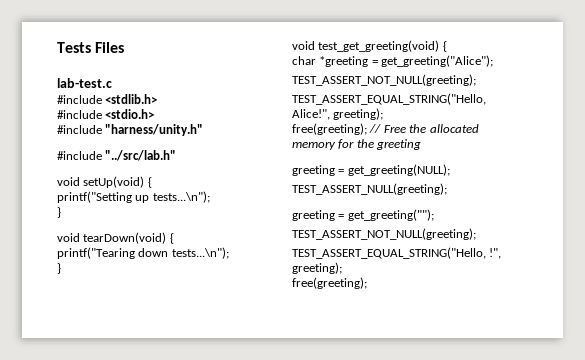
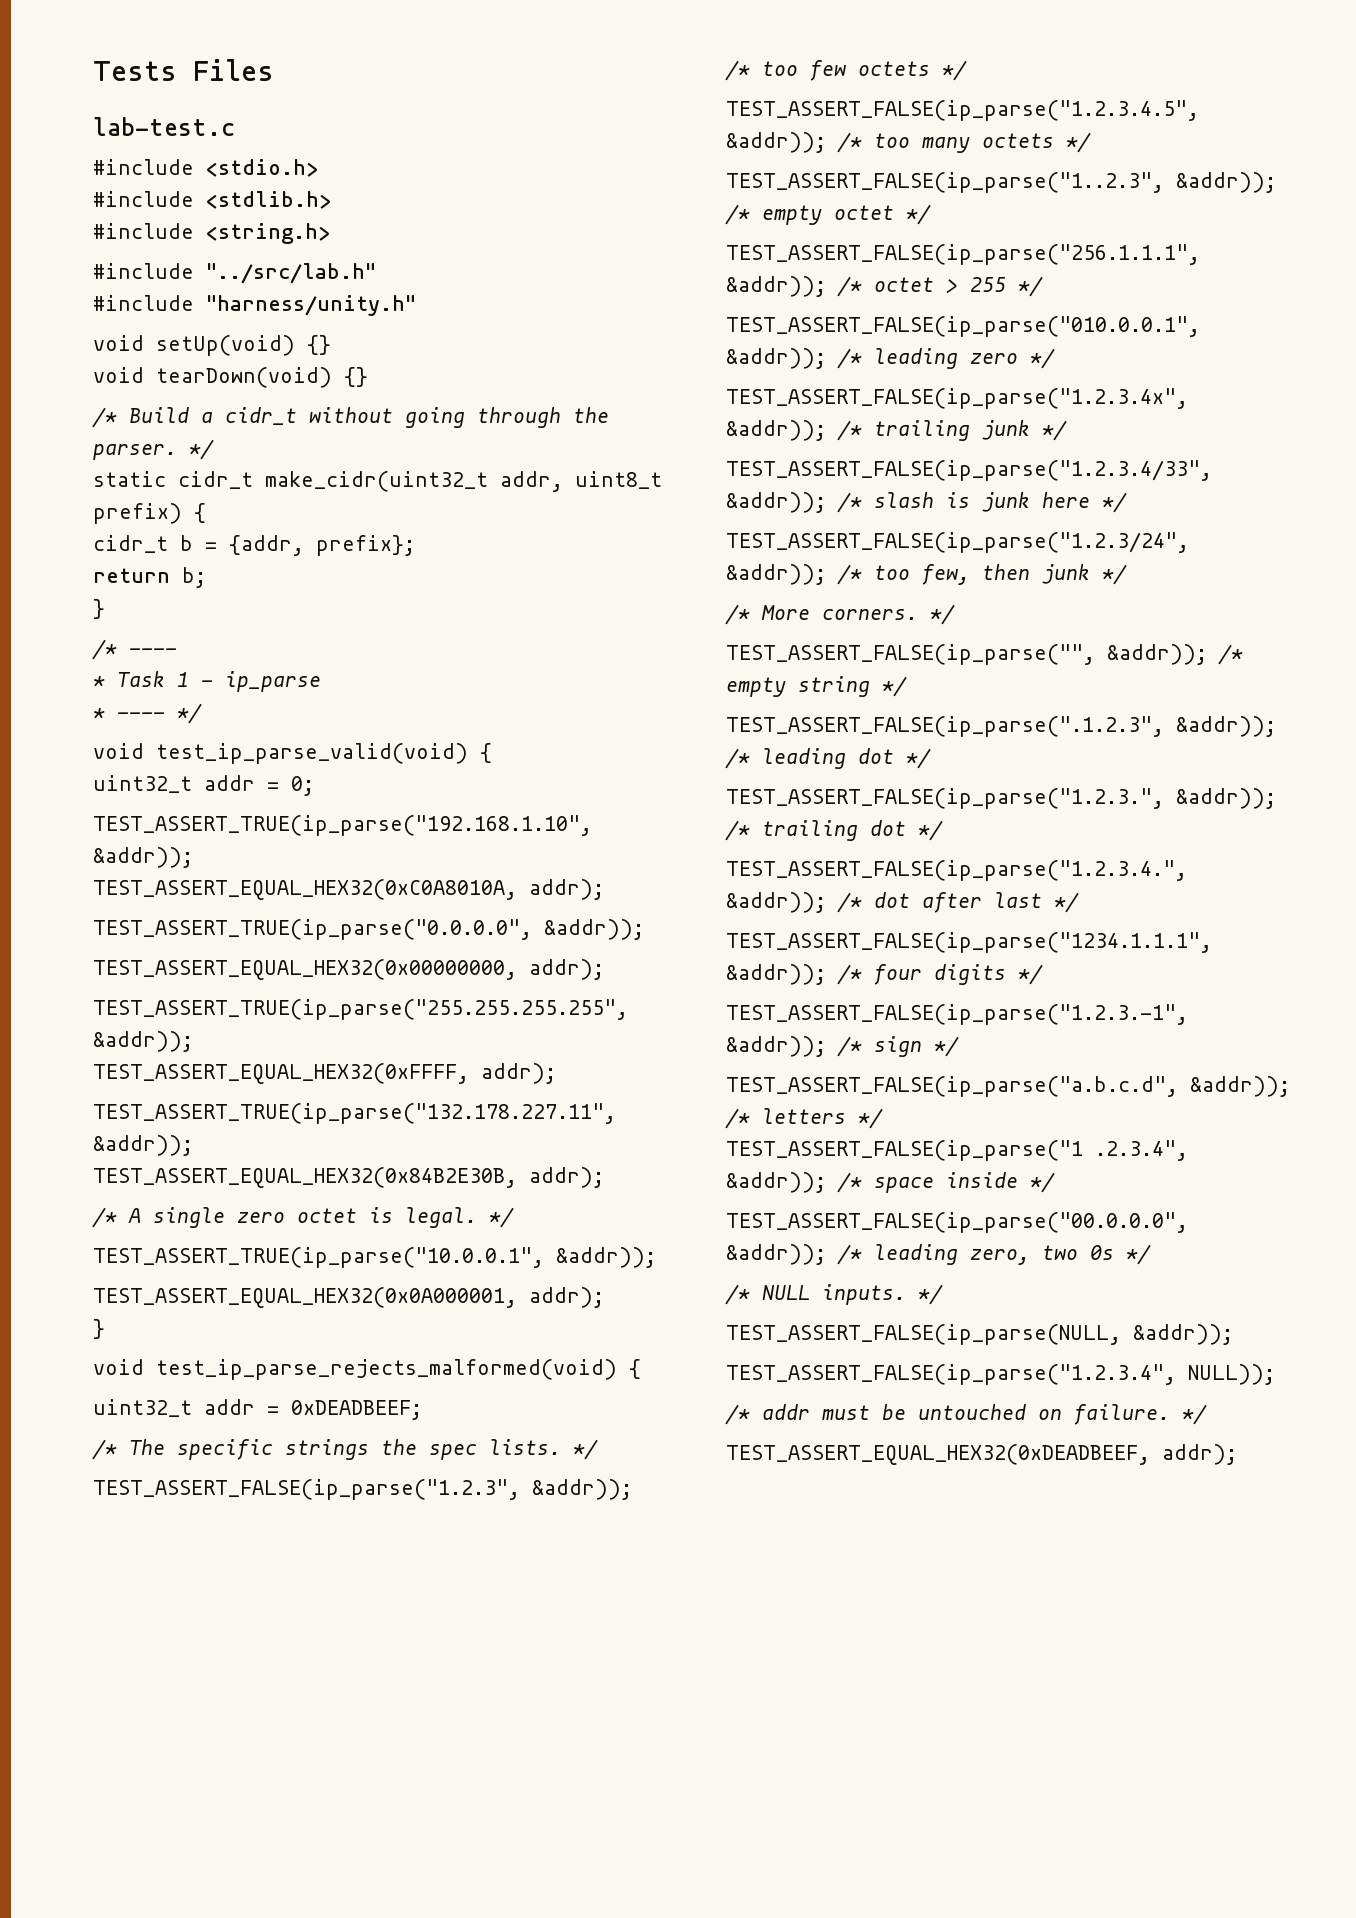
+ #include <stdio.h>
- #include <stdio.h>
+ #include <string.h>
+ #include "../src/lab.h"
- #include "../src/lab.h"
- void setUp(void) {
- printf("Setting up tests...\n");
+ void setUp(void) {}
+ void tearDown(void) {}
+ /* Build a cidr_t without going through the parser. */
+ static cidr_t make_cidr(uint32_t addr, uint8_t prefix) {
+ cidr_t b = {addr, prefix};
+ return b;
  }
- void tearDown(void) {
- printf("Tearing down tests...\n");
+ /* ----
+ * Task 1 - ip_parse
+ * ---- */
+ void test_ip_parse_valid(void) {
+ uint32_t addr = 0;
+ TEST_ASSERT_TRUE(ip_parse("192.168.1.10", &addr));
+ TEST_ASSERT_EQUAL_HEX32(0xC0A8010A, addr);
+ TEST_ASSERT_TRUE(ip_parse("0.0.0.0", &addr));
+ TEST_ASSERT_EQUAL_HEX32(0x00000000, addr);
+ TEST_ASSERT_TRUE(ip_parse("255.255.255.255", &addr));
+ TEST_ASSERT_EQUAL_HEX32(0xFFFF, addr);
+ TEST_ASSERT_TRUE(ip_parse("132.178.227.11", &addr));
+ TEST_ASSERT_EQUAL_HEX32(0x84B2E30B, addr);
+ /* A single zero octet is legal. */
+ TEST_ASSERT_TRUE(ip_parse("10.0.0.1", &addr));
+ TEST_ASSERT_EQUAL_HEX32(0x0A000001, addr);
  }
- void test_get_greeting(void) {
- char *greeting = get_greeting("Alice");
- TEST_ASSERT_NOT_NULL(greeting);
- TEST_ASSERT_EQUAL_STRING("Hello, Alice!", greeting);
- free(greeting); // Free the allocated memory for the greeting
- greeting = get_greeting(NULL);
- TEST_ASSERT_NULL(greeting);
- greeting = get_greeting("");
- TEST_ASSERT_NOT_NULL(greeting);
- TEST_ASSERT_EQUAL_STRING("Hello, !", greeting);
- free(greeting);
+ void test_ip_parse_rejects_malformed(void) {
+ uint32_t addr = 0xDEADBEEF;
+ /* The specific strings the spec lists. */
+ TEST_ASSERT_FALSE(ip_parse("1.2.3", &addr)); /* too few octets */
+ TEST_ASSERT_FALSE(ip_parse("1.2.3.4.5", &addr)); /* too many octets */
+ TEST_ASSERT_FALSE(ip_parse("1..2.3", &addr)); /* empty octet */
+ TEST_ASSERT_FALSE(ip_parse("256.1.1.1", &addr)); /* octet > 255 */
+ TEST_ASSERT_FALSE(ip_parse("010.0.0.1", &addr)); /* leading zero */
+ TEST_ASSERT_FALSE(ip_parse("1.2.3.4x", &addr)); /* trailing junk */
+ TEST_ASSERT_FALSE(ip_parse("1.2.3.4/33", &addr)); /* slash is junk here */
+ TEST_ASSERT_FALSE(ip_parse("1.2.3/24", &addr)); /* too few, then junk */
+ /* More corners. */
+ TEST_ASSERT_FALSE(ip_parse("", &addr)); /* empty string */
+ TEST_ASSERT_FALSE(ip_parse(".1.2.3", &addr)); /* leading dot */
+ TEST_ASSERT_FALSE(ip_parse("1.2.3.", &addr)); /* trailing dot */
+ TEST_ASSERT_FALSE(ip_parse("1.2.3.4.", &addr)); /* dot after last */
+ TEST_ASSERT_FALSE(ip_parse("1234.1.1.1", &addr)); /* four digits */
+ TEST_ASSERT_FALSE(ip_parse("1.2.3.-1", &addr)); /* sign */
+ TEST_ASSERT_FALSE(ip_parse("a.b.c.d", &addr)); /* letters */
+ TEST_ASSERT_FALSE(ip_parse("1 .2.3.4", &addr)); /* space inside */
+ TEST_ASSERT_FALSE(ip_parse("00.0.0.0", &addr)); /* leading zero, two 0s */
+ /* NULL inputs. */
+ TEST_ASSERT_FALSE(ip_parse(NULL, &addr));
+ TEST_ASSERT_FALSE(ip_parse("1.2.3.4", NULL));
+ /* addr must be untouched on failure. */
+ TEST_ASSERT_EQUAL_HEX32(0xDEADBEEF, addr);

